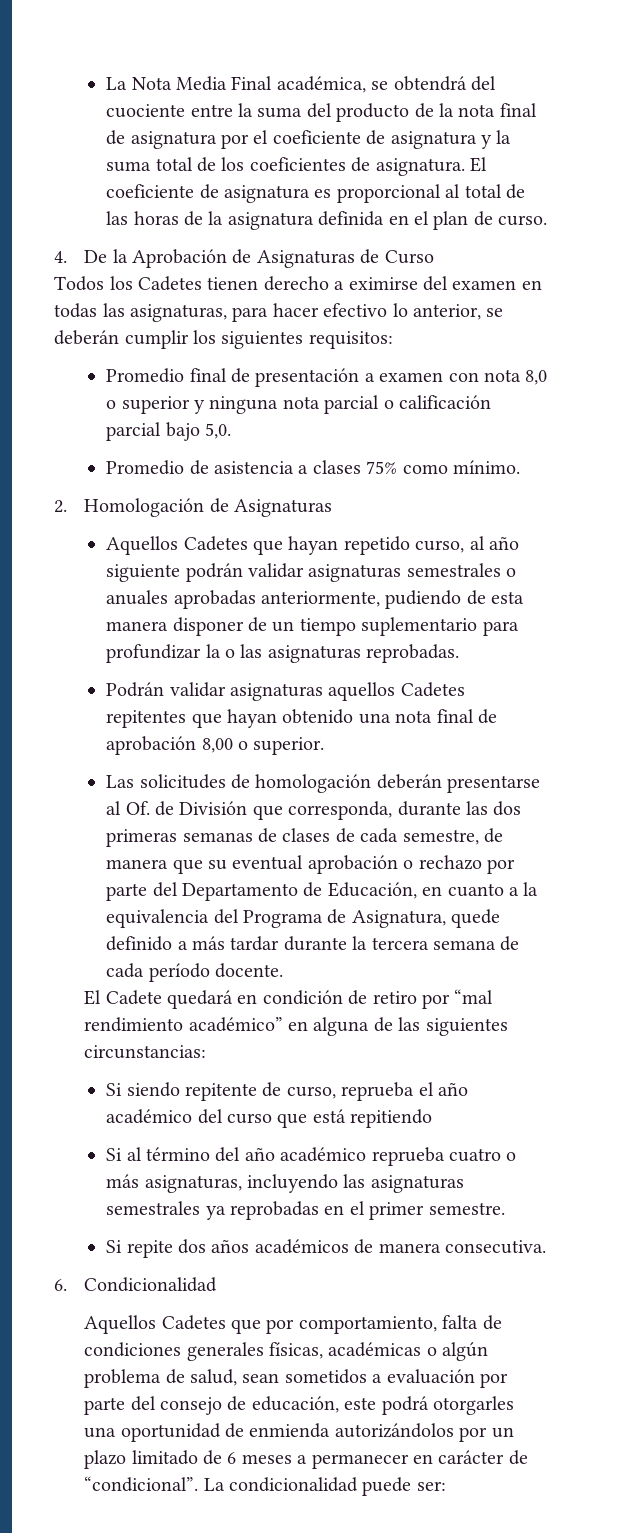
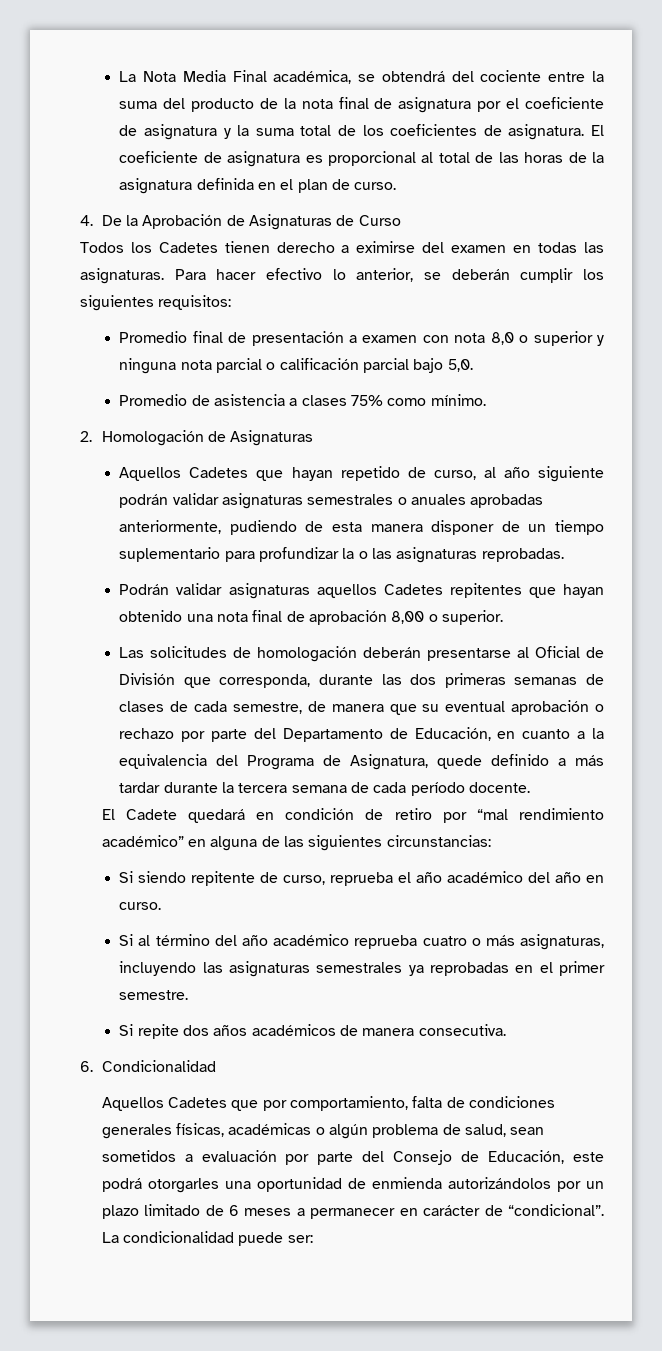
- La Nota Media Final académica, se obtendrá del cuociente entre la suma del producto de la nota final de asignatura por el coeficiente de asignatura y la suma total de los coeficientes de asignatura.
+ La Nota Media Final académica, se obtendrá del cociente entre la suma del producto de la nota final de asignatura por el coeficiente de asignatura y la suma total de los coeficientes de asignatura.
- Todos los Cadetes tienen derecho a eximirse del examen en todas las asignaturas, para hacer efectivo lo anterior, se deberán cumplir los siguientes requisitos:
+ Todos los Cadetes tienen derecho a eximirse del examen en todas las asignaturas. Para hacer efectivo lo anterior, se deberán cumplir los siguientes requisitos:
- Aquellos Cadetes que hayan repetido curso, al año siguiente podrán validar asignaturas semestrales o anuales aprobadas anteriormente, pudiendo de esta manera disponer de un tiempo suplementario para profundizar la o las asignaturas reprobadas.
+ Aquellos Cadetes que hayan repetido de curso, al año siguiente podrán validar asignaturas semestrales o anuales aprobadas anteriormente, pudiendo de esta manera disponer de un tiempo suplementario para profundizar la o las asignaturas reprobadas.
- Las solicitudes de homologación deberán presentarse al Of. de División que corresponda, durante las dos primeras semanas de clases de cada semestre, de manera que su eventual aprobación o rechazo por parte del Departamento de Educación, en cuanto a la equivalencia del Programa de Asignatura, quede definido a más tardar durante la tercera semana de cada período docente.
+ Las solicitudes de homologación deberán presentarse al Oficial de División que corresponda, durante las dos primeras semanas de clases de cada semestre, de manera que su eventual aprobación o rechazo por parte del Departamento de Educación, en cuanto a la equivalencia del Programa de Asignatura, quede definido a más tardar durante la tercera semana de cada período docente.
- Si siendo repitente de curso, reprueba el año académico del curso que está repitiendo
+ Si siendo repitente de curso, reprueba el año académico del año en curso.
- Aquellos Cadetes que por comportamiento, falta de condiciones generales físicas, académicas o algún problema de salud, sean sometidos a evaluación por parte del consejo de educación, este podrá otorgarles una oportunidad de enmienda autorizándolos por un plazo limitado de 6 meses a permanecer en carácter de “condicional”.
+ Aquellos Cadetes que por comportamiento, falta de condiciones generales físicas, académicas o algún problema de salud, sean sometidos a evaluación por parte del Consejo de Educación, este podrá otorgarles una oportunidad de enmienda autorizándolos por un plazo limitado de 6 meses a permanecer en carácter de “condicional”.

